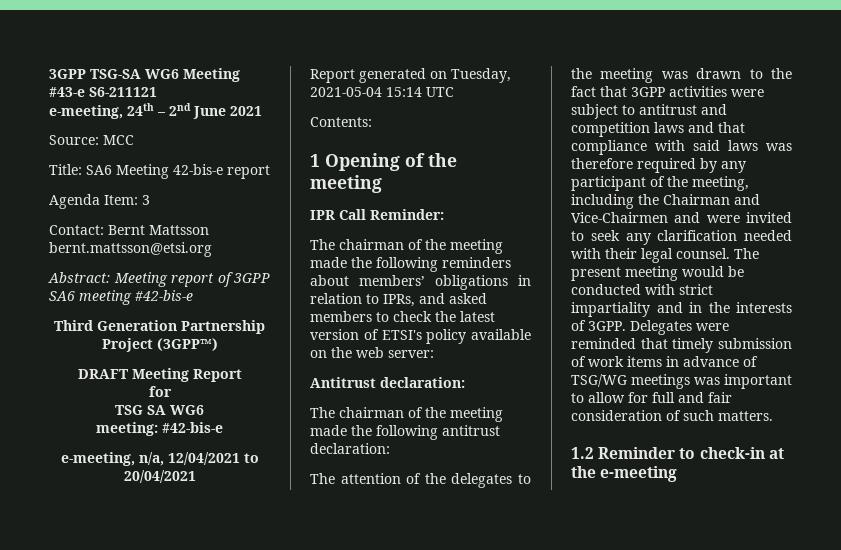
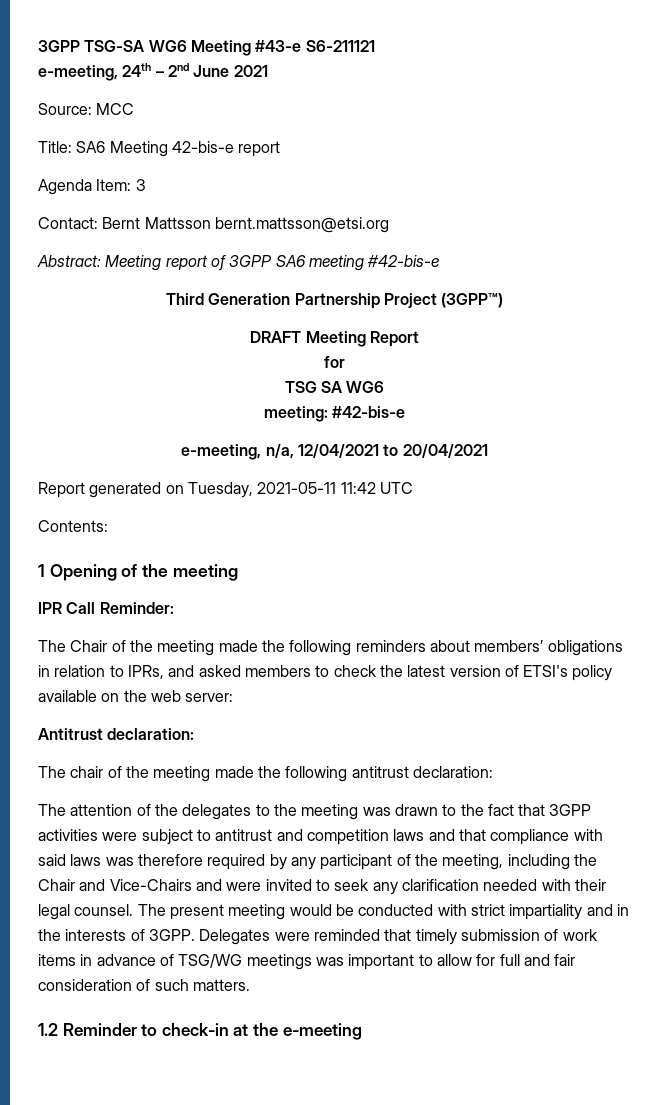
- Report generated on Tuesday, 2021-05-04 15:14 UTC
+ Report generated on Tuesday, 2021-05-11 11:42 UTC
- The chairman of the meeting made the following reminders about members’ obligations in relation to IPRs, and asked members to check the latest version of ETSI's policy available on the web server:
+ The Chair of the meeting made the following reminders about members’ obligations in relation to IPRs, and asked members to check the latest version of ETSI's policy available on the web server:
- The chairman of the meeting made the following antitrust declaration:
+ The chair of the meeting made the following antitrust declaration:
- The attention of the delegates to the meeting was drawn to the fact that 3GPP activities were subject to antitrust and competition laws and that compliance with said laws was therefore required by any participant of the meeting, including the Chairman and Vice-Chairmen and were invited to seek any clarification needed with their legal counsel.
+ The attention of the delegates to the meeting was drawn to the fact that 3GPP activities were subject to antitrust and competition laws and that compliance with said laws was therefore required by any participant of the meeting, including the Chair and Vice-Chairs and were invited to seek any clarification needed with their legal counsel.

